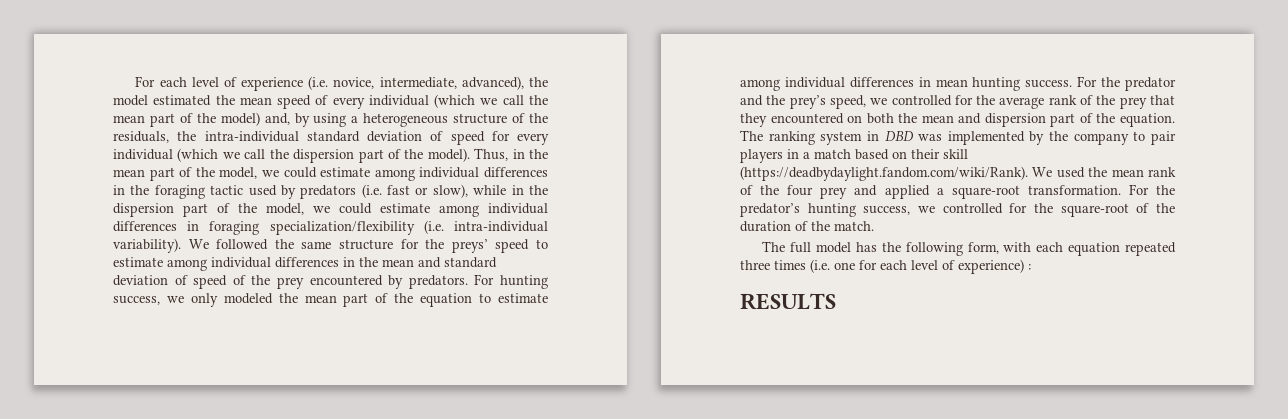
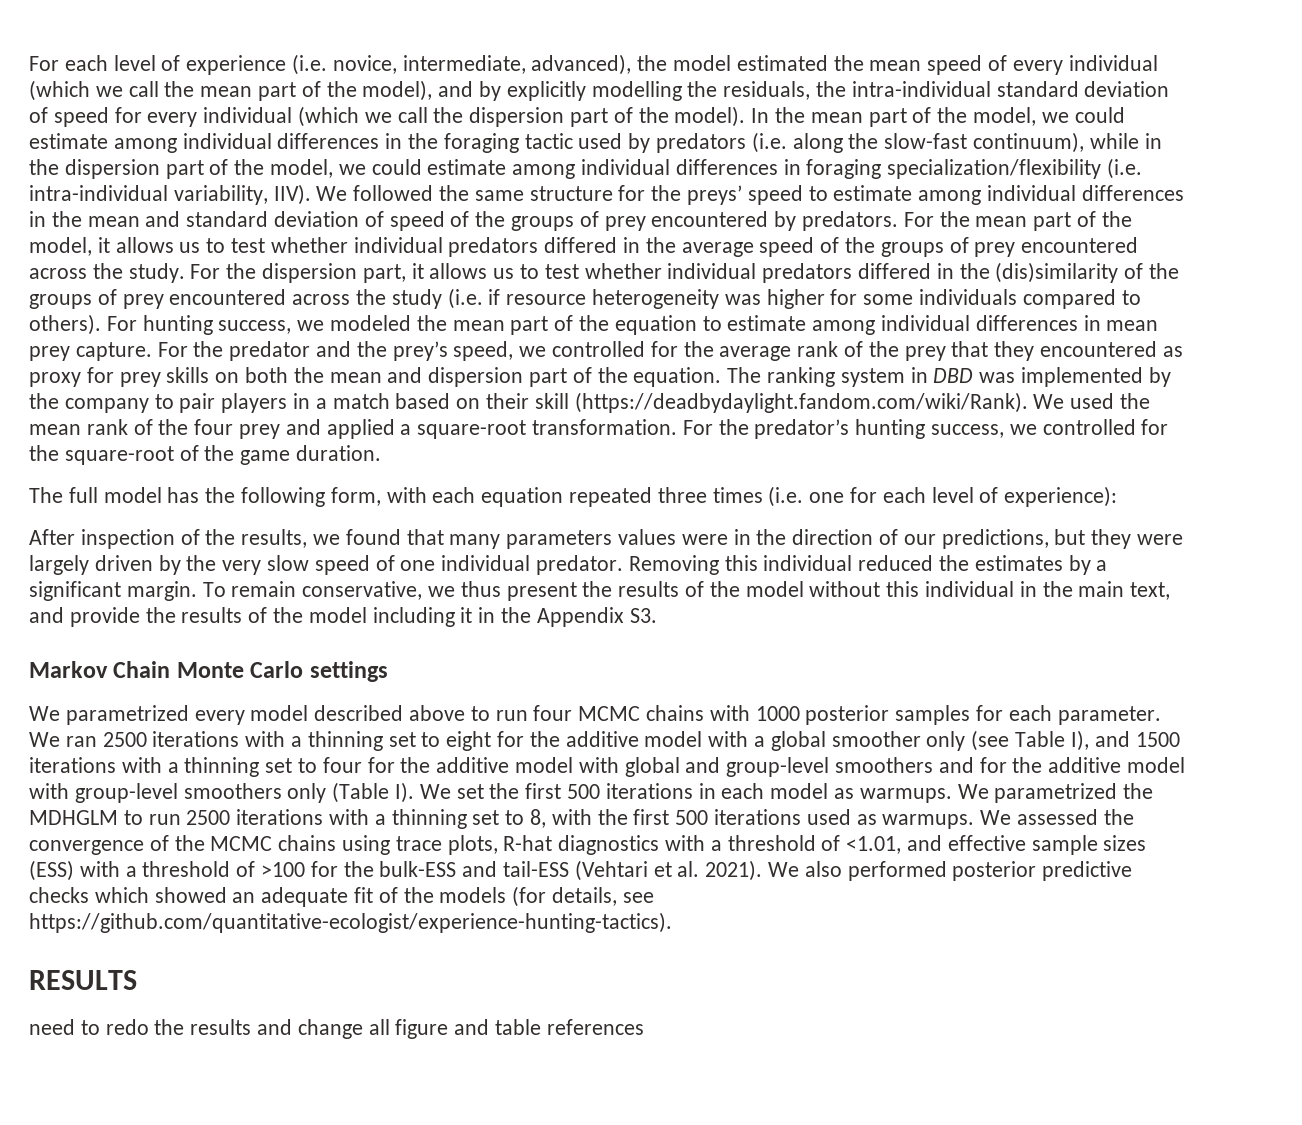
- For each level of experience (i.e. novice, intermediate, advanced), the model estimated the mean speed of every individual (which we call the mean part of the model) and, by using a heterogeneous structure of the residuals, the intra-individual standard deviation of speed for every individual (which we call the dispersion part of the model).
+ For each level of experience (i.e. novice, intermediate, advanced), the model estimated the mean speed of every individual (which we call the mean part of the model), and by explicitly modelling the residuals, the intra-individual standard deviation of speed for every individual (which we call the dispersion part of the model).
- Thus, in the mean part of the model, we could estimate among individual differences in the foraging tactic used by predators (i.e. fast or slow), while in the dispersion part of the model, we could estimate among individual differences in foraging specialization/flexibility (i.e. intra-individual variability).
+ In the mean part of the model, we could estimate among individual differences in the foraging tactic used by predators (i.e. along the slow-fast continuum), while in the dispersion part of the model, we could estimate among individual differences in foraging specialization/flexibility (i.e. intra-individual variability, IIV).
- We followed the same structure for the preys’ speed to estimate among individual differences in the mean and standard deviation of speed of the prey encountered by predators.
+ We followed the same structure for the preys’ speed to estimate among individual differences in the mean and standard deviation of speed of the groups of prey encountered by predators.
- For hunting success, we only modeled the mean part of the equation to estimate among individual differences in mean hunting success.
+ For the mean part of the model, it allows us to test whether individual predators differed in the average speed of the groups of prey encountered across the study. For the dispersion part, it allows us to test whether individual predators differed in the (dis)similarity of the groups of prey encountered across the study (i.e. if resource heterogeneity was higher for some individuals compared to others). For hunting success, we modeled the mean part of the equation to estimate among individual differences in mean prey capture.
- For the predator and the prey’s speed, we controlled for the average rank of the prey that they encountered on both the mean and dispersion part of the equation.
+ For the predator and the prey’s speed, we controlled for the average rank of the prey that they encountered as proxy for prey skills on both the mean and dispersion part of the equation.
- For the predator’s hunting success, we controlled for the square-root of the duration of the match.
+ For the predator’s hunting success, we controlled for the square-root of the game duration.
- The full model has the following form, with each equation repeated three times (i.e. one for each level of experience) :
+ The full model has the following form, with each equation repeated three times (i.e. one for each level of experience):
+ After inspection of the results, we found that many parameters values were in the direction of our predictions, but they were largely driven by the very slow speed of one individual predator. Removing this individual reduced the estimates by a significant margin. To remain conservative, we thus present the results of the model without this individual in the main text, and provide the results of the model including it in the Appendix S3.
+ Markov Chain Monte Carlo settings
+ We parametrized every model described above to run four MCMC chains with 1000 posterior samples for each parameter. We ran 2500 iterations with a thinning set to eight for the additive model with a global smoother only (see Table I), and 1500 iterations with a thinning set to four for the additive model with global and group-level smoothers and for the additive model with group-level smoothers only (Table I). We set the first 500 iterations in each model as warmups. We parametrized the MDHGLM to run 2500 iterations with a thinning set to 8, with the first 500 iterations used as warmups. We assessed the convergence of the MCMC chains using trace plots, R-hat diagnostics with a threshold of <1.01, and effective sample sizes (ESS) with a threshold of >100 for the bulk-ESS and tail-ESS (Vehtari et al. 2021). We also performed posterior predictive checks which showed an adequate fit of the models (for details, see https://github.com/quantitative-ecologist/experience-hunting-tactics).
  RESULTS
+ need to redo the results and change all figure and table references

